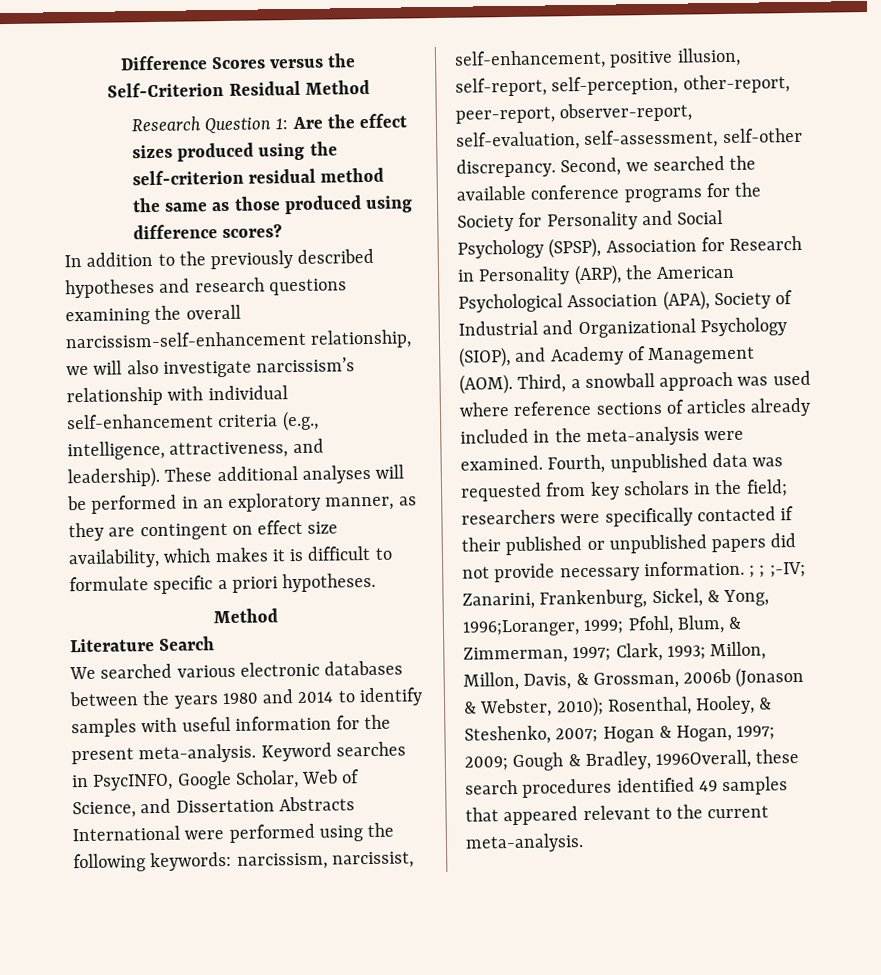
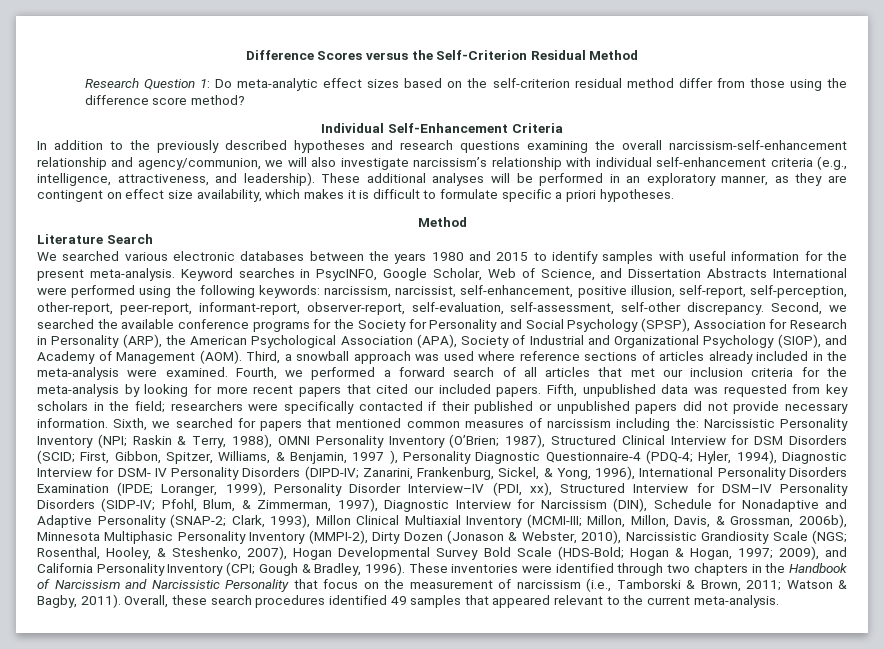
- Research Question 1: Are the effect sizes produced using the self-criterion residual method the same as those produced using difference scores?
+ Research Question 1: Do meta-analytic effect sizes based on the self-criterion residual method differ from those using the difference score method?
+ Individual Self-Enhancement Criteria
- In addition to the previously described hypotheses and research questions examining the overall narcissism-self-enhancement relationship, we will also investigate narcissism’s relationship with individual self-enhancement criteria (e.g., intelligence, attractiveness, and leadership).
+ In addition to the previously described hypotheses and research questions examining the overall narcissism-self-enhancement relationship and agency/communion, we will also investigate narcissism’s relationship with individual self-enhancement criteria (e.g., intelligence, attractiveness, and leadership).
- We searched various electronic databases between the years 1980 and 2014 to identify samples with useful information for the present meta-analysis.
+ We searched various electronic databases between the years 1980 and 2015 to identify samples with useful information for the present meta-analysis.
- Keyword searches in PsycINFO, Google Scholar, Web of Science, and Dissertation Abstracts International were performed using the following keywords: narcissism, narcissist, self-enhancement, positive illusion, self-report, self-perception, other-report, peer-report, observer-report, self-evaluation, self-assessment, self-other discrepancy.
+ Keyword searches in PsycINFO, Google Scholar, Web of Science, and Dissertation Abstracts International were performed using the following keywords: narcissism, narcissist, self-enhancement, positive illusion, self-report, self-perception, other-report, peer-report, informant-report, observer-report, self-evaluation, self-assessment, self-other discrepancy.
- Fourth, unpublished data was requested from key scholars in the field; researchers were specifically contacted if their published or unpublished papers did not provide necessary information. ; ; ;-IV; Zanarini, Frankenburg, Sickel, & Yong, 1996;Loranger, 1999; Pfohl, Blum, & Zimmerman, 1997; Clark, 1993; Millon, Millon, Davis, & Grossman, 2006b (Jonason & Webster, 2010); Rosenthal, Hooley, & Steshenko, 2007; Hogan & Hogan, 1997; 2009; Gough & Bradley, 1996Overall, these search procedures identified 49 samples that appeared relevant to the current meta-analysis.
+ Fourth, we performed a forward search of all articles that met our inclusion criteria for the meta-analysis by looking for more recent papers that cited our included papers. Fifth, unpublished data was requested from key scholars in the field; researchers were specifically contacted if their published or unpublished papers did not provide necessary information. Sixth, we searched for papers that mentioned common measures of narcissism including the: Narcissistic Personality Inventory (NPI; Raskin & Terry, 1988), OMNI Personality Inventory (O’Brien; 1987), Structured Clinical Interview for DSM Disorders (SCID; First, Gibbon, Spitzer, Williams, & Benjamin, 1997 ), Personality Diagnostic Questionnaire-4 (PDQ-4; Hyler, 1994), Diagnostic Interview for DSM- IV Personality Disorders (DIPD-IV; Zanarini, Frankenburg, Sickel, & Yong, 1996), International Personality Disorders Examination (IPDE; Loranger, 1999), Personality Disorder Interview–IV (PDI, xx), Structured Interview for DSM–IV Personality Disorders (SIDP-IV; Pfohl, Blum, & Zimmerman, 1997), Diagnostic Interview for Narcissism (DIN), Schedule for Nonadaptive and Adaptive Personality (SNAP-2; Clark, 1993), Millon Clinical Multiaxial Inventory (MCMI-III; Millon, Millon, Davis, & Grossman, 2006b), Minnesota Multiphasic Personality Inventory (MMPI-2), Dirty Dozen (Jonason & Webster, 2010), Narcissistic Grandiosity Scale (NGS; Rosenthal, Hooley, & Steshenko, 2007), Hogan Developmental Survey Bold Scale (HDS-Bold; Hogan & Hogan, 1997; 2009), and California Personality Inventory (CPI; Gough & Bradley, 1996). These inventories were identified through two chapters in the Handbook of Narcissism and Narcissistic Personality that focus on the measurement of narcissism (i.e., Tamborski & Brown, 2011; Watson & Bagby, 2011). Overall, these search procedures identified 49 samples that appeared relevant to the current meta-analysis.

